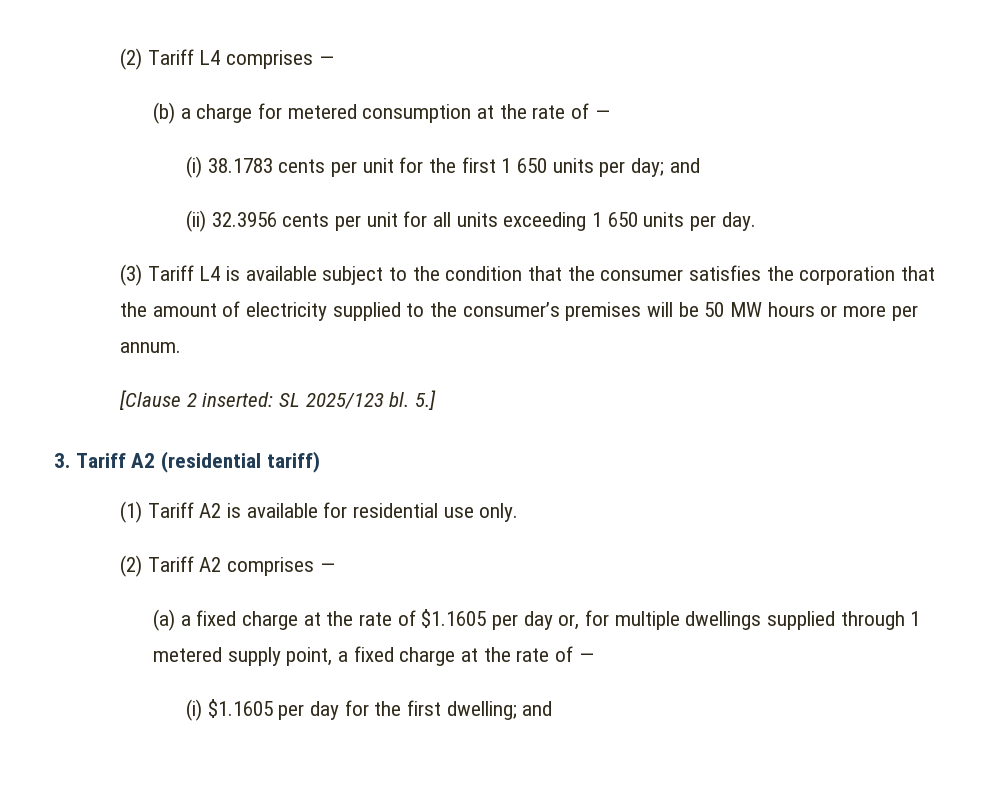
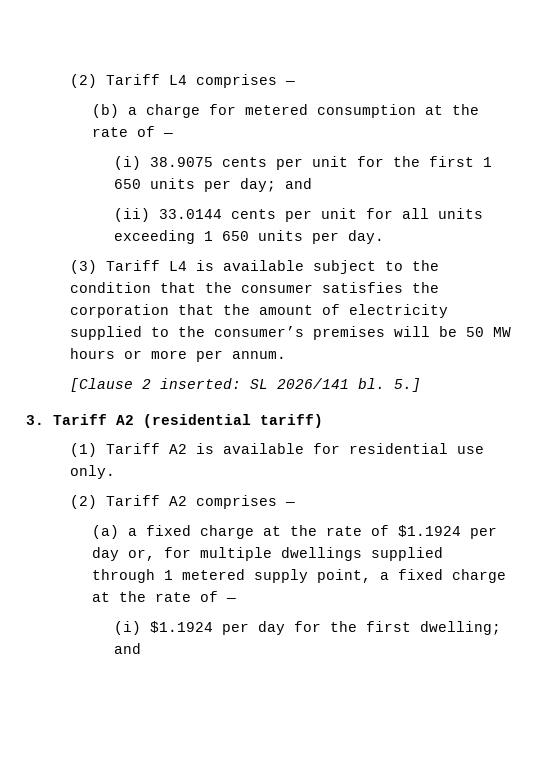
- (i) 38.1783 cents per unit for the first 1 650 units per day; and
+ (i) 38.9075 cents per unit for the first 1 650 units per day; and
- (ii) 32.3956 cents per unit for all units exceeding 1 650 units per day.
+ (ii) 33.0144 cents per unit for all units exceeding 1 650 units per day.
- [Clause 2 inserted: SL 2025/123 bl.
+ [Clause 2 inserted: SL 2026/141 bl.
- (a) a fixed charge at the rate of $1.1605 per day or, for multiple dwellings supplied through 1 metered supply point, a fixed charge at the rate of —
+ (a) a fixed charge at the rate of $1.1924 per day or, for multiple dwellings supplied through 1 metered supply point, a fixed charge at the rate of —
- (i) $1.1605 per day for the first dwelling; and
+ (i) $1.1924 per day for the first dwelling; and

